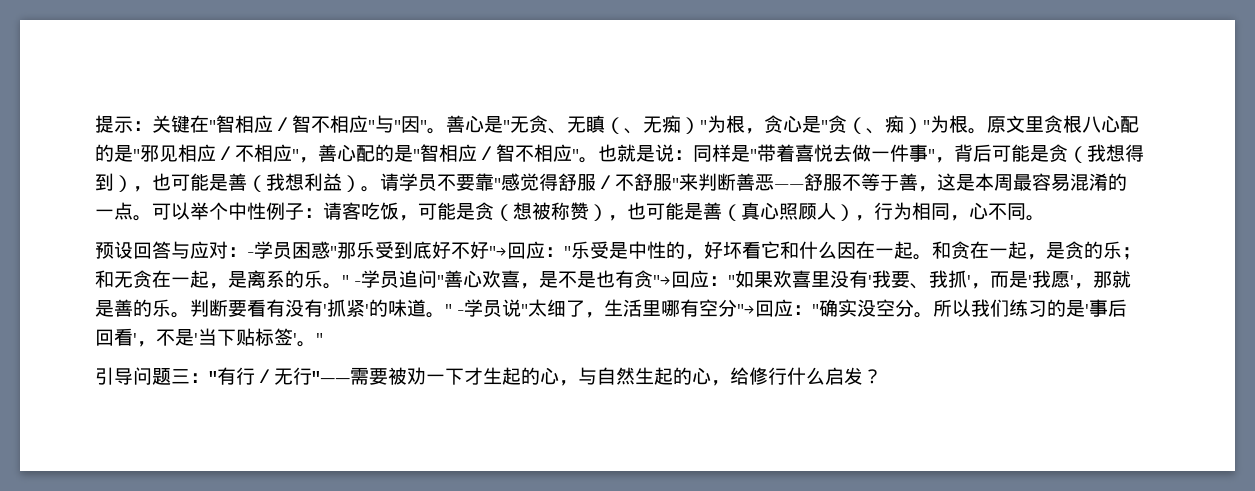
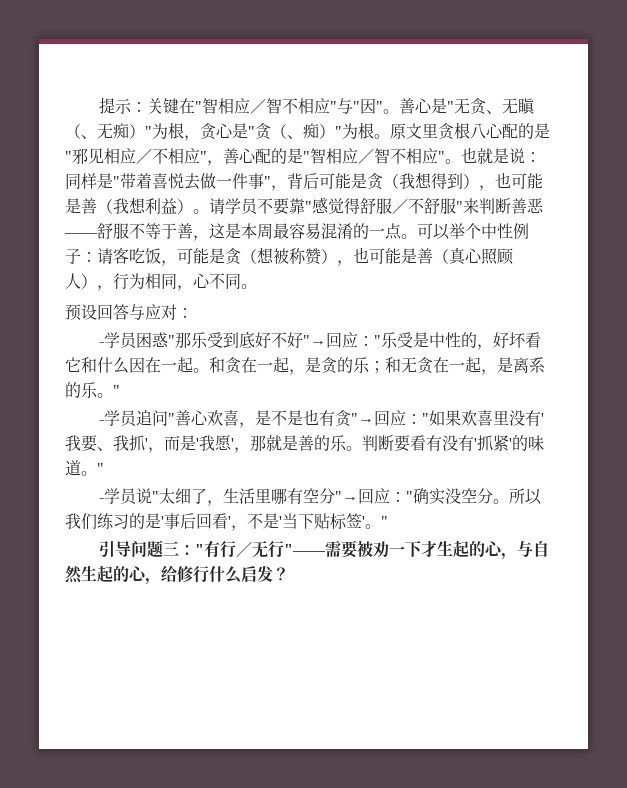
- 预设回答与应对：-学员困惑"那乐受到底好不好"→回应："乐受是中性的，好坏看它和什么因在一起。
+ 预设回答与应对：
+ -学员困惑"那乐受到底好不好"→回应："乐受是中性的，好坏看它和什么因在一起。
- 和贪在一起，是贪的乐；和无贪在一起，是离系的乐。" -学员追问"善心欢喜，是不是也有贪"→回应："如果欢喜里没有'我要、我抓'，而是'我愿'，那就是善的乐。
+ 和贪在一起，是贪的乐；和无贪在一起，是离系的乐。"
+ -学员追问"善心欢喜，是不是也有贪"→回应："如果欢喜里没有'我要、我抓'，而是'我愿'，那就是善的乐。
- 判断要看有没有'抓紧'的味道。" -学员说"太细了，生活里哪有空分"→回应："确实没空分。
+ 判断要看有没有'抓紧'的味道。"
+ -学员说"太细了，生活里哪有空分"→回应："确实没空分。

